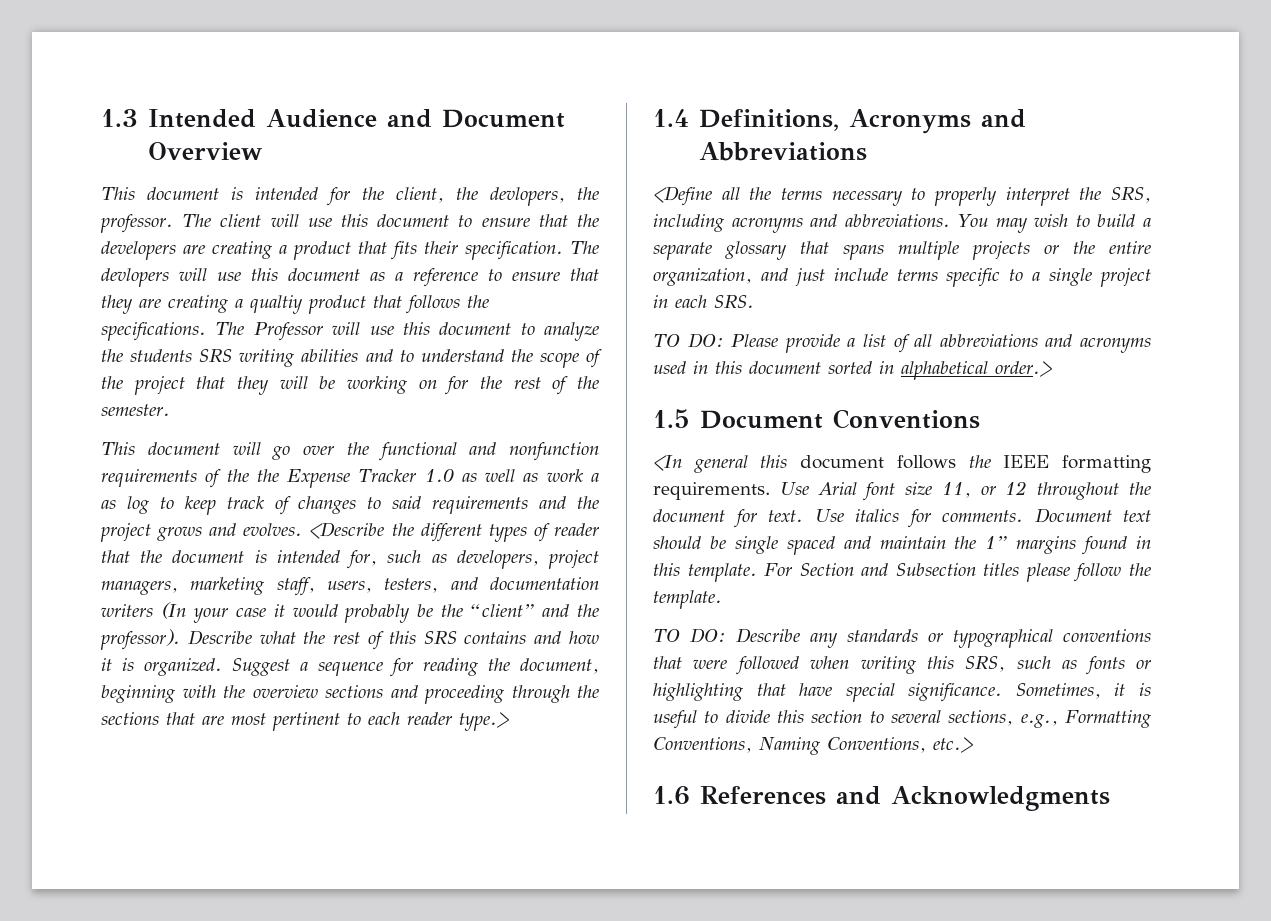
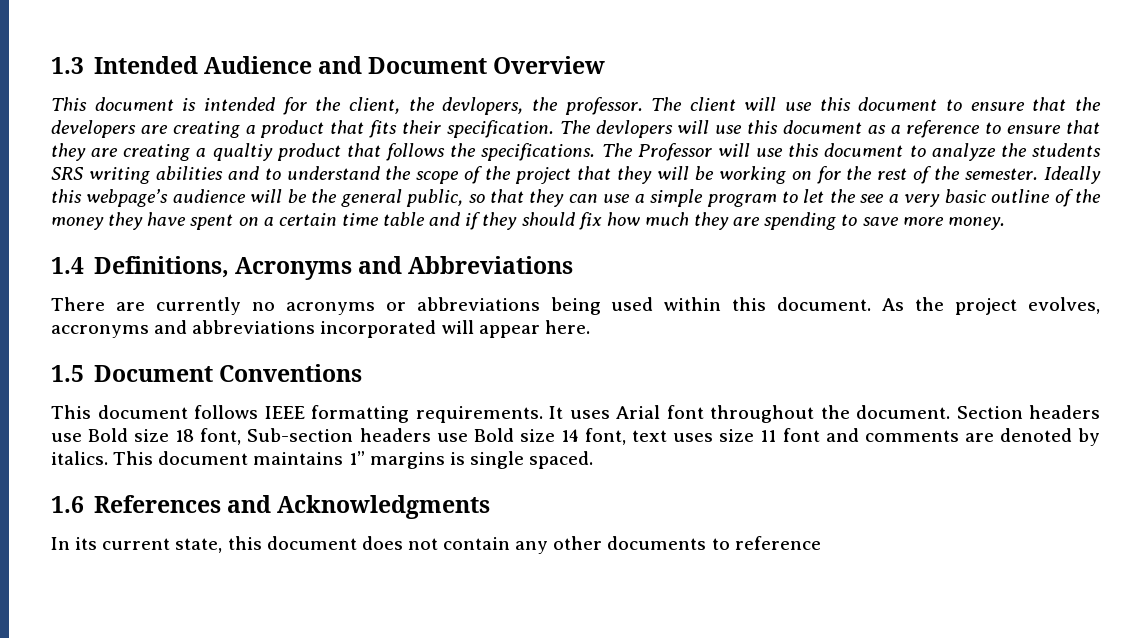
- The Professor will use this document to analyze the students SRS writing abilities and to understand the scope of the project that they will be working on for the rest of the semester.
- This document will go over the functional and nonfunction requirements of the the Expense Tracker 1.0 as well as work a as log to keep track of changes to said requirements and the project grows and evolves. <Describe the different types of reader that the document is intended for, such as developers, project managers, marketing staff, users, testers, and documentation writers (In your case it would probably be the “client” and the professor). Describe what the rest of this SRS contains and how it is organized. Suggest a sequence for reading the document, beginning with the overview sections and proceeding through the sections that are most pertinent to each reader type.>
+ The Professor will use this document to analyze the students SRS writing abilities and to understand the scope of the project that they will be working on for the rest of the semester. Ideally this webpage’s audience will be the general public, so that they can use a simple program to let the see a very basic outline of the money they have spent on a certain time table and if they should fix how much they are spending to save more money.
- <Define all the terms necessary to properly interpret the SRS, including acronyms and abbreviations. You may wish to build a separate glossary that spans multiple projects or the entire organization, and just include terms specific to a single project in each SRS.
- TO DO: Please provide a list of all abbreviations and acronyms used in this document sorted in alphabetical order.>
+ There are currently no acronyms or abbreviations being used within this document. As the project evolves, accronyms and abbreviations incorporated will appear here.
- <In general this document follows the IEEE formatting requirements.
+ This document follows IEEE formatting requirements.
- Use Arial font size 11, or 12 throughout the document for text. Use italics for comments. Document text should be single spaced and maintain the 1” margins found in this template. For Section and Subsection titles please follow the template.
- TO DO: Describe any standards or typographical conventions that were followed when writing this SRS, such as fonts or highlighting that have special significance. Sometimes, it is useful to divide this section to several sections, e.g., Formatting Conventions, Naming Conventions, etc.>
+ It uses Arial font throughout the document. Section headers use Bold size 18 font, Sub-section headers use Bold size 14 font, text uses size 11 font and comments are denoted by italics. This document maintains 1” margins is single spaced.
  1.6 References and Acknowledgments
+ In its current state, this document does not contain any other documents to reference

